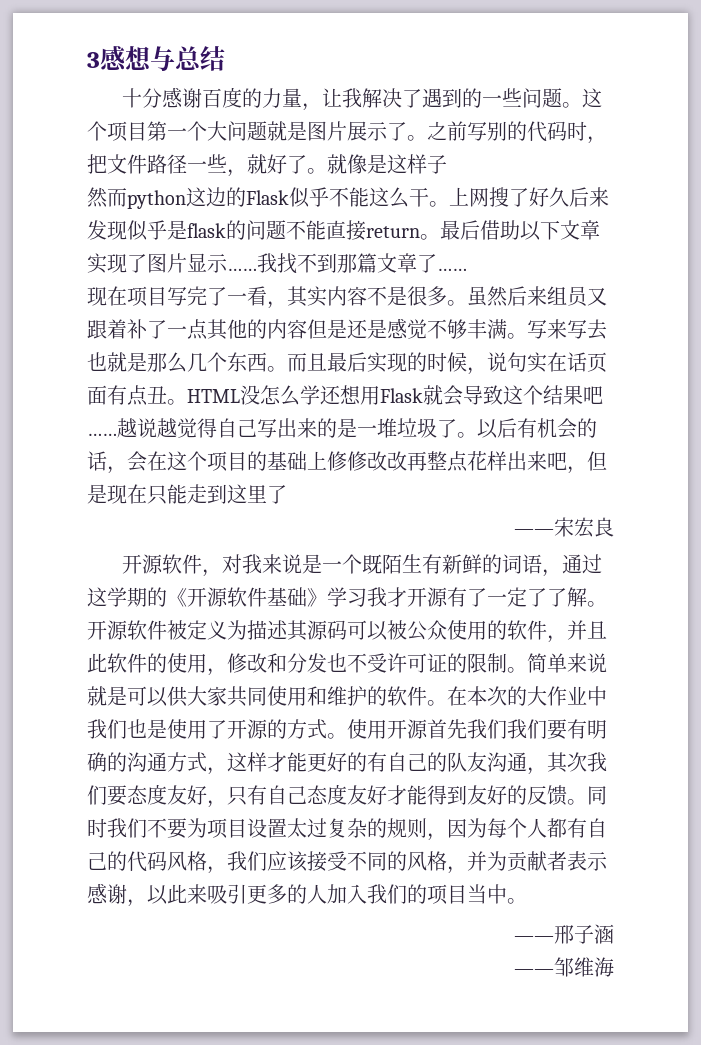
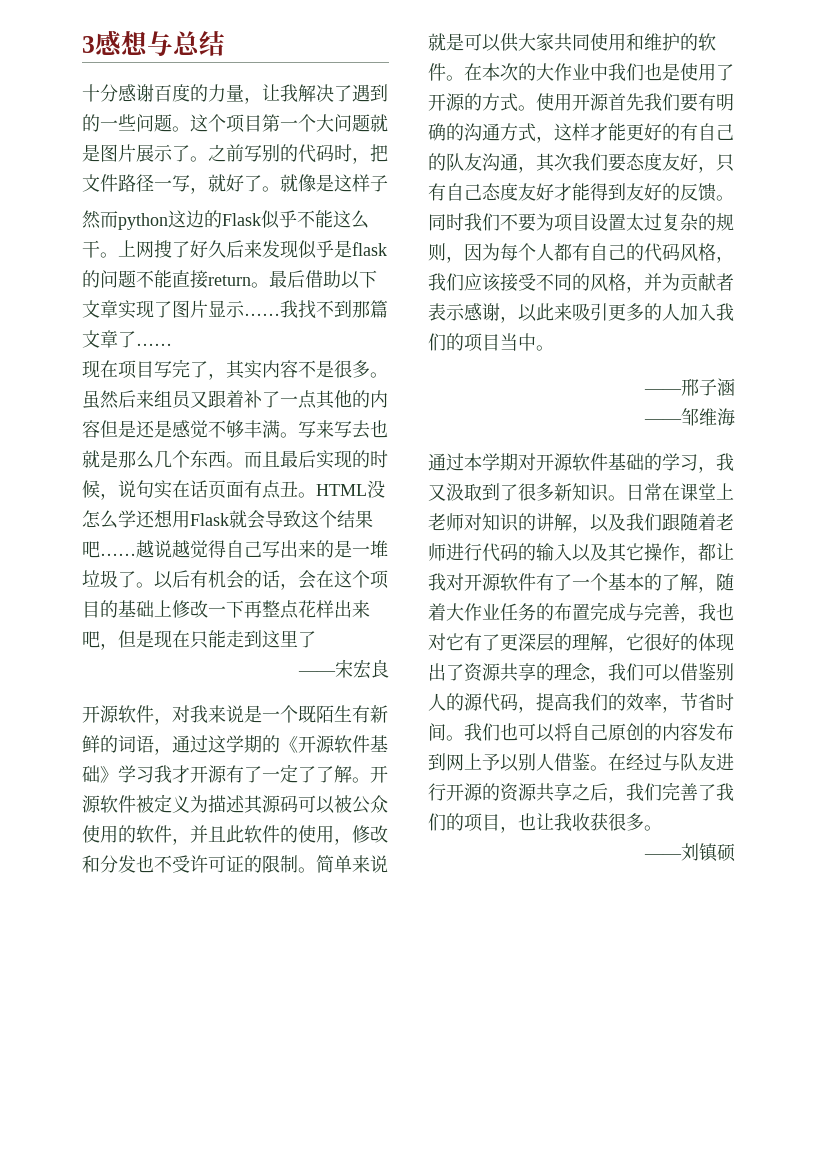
- 之前写别的代码时，把文件路径一些，就好了。
+ 之前写别的代码时，把文件路径一写，就好了。
- 现在项目写完了一看，其实内容不是很多。
+ 现在项目写完了，其实内容不是很多。
- 以后有机会的话，会在这个项目的基础上修修改改再整点花样出来吧，但是现在只能走到这里了
+ 以后有机会的话，会在这个项目的基础上修改一下再整点花样出来吧，但是现在只能走到这里了
- 使用开源首先我们我们要有明确的沟通方式，这样才能更好的有自己的队友沟通，其次我们要态度友好，只有自己态度友好才能得到友好的反馈。
+ 使用开源首先我们要有明确的沟通方式，这样才能更好的有自己的队友沟通，其次我们要态度友好，只有自己态度友好才能得到友好的反馈。
+ 通过本学期对开源软件基础的学习，我又汲取到了很多新知识。日常在课堂上老师对知识的讲解，以及我们跟随着老师进行代码的输入以及其它操作，都让我对开源软件有了一个基本的了解，随着大作业任务的布置完成与完善，我也对它有了更深层的理解，它很好的体现出了资源共享的理念，我们可以借鉴别人的源代码，提高我们的效率，节省时间。我们也可以将自己原创的内容发布到网上予以别人借鉴。在经过与队友进行开源的资源共享之后，我们完善了我们的项目，也让我收获很多。
+ ——刘镇硕

